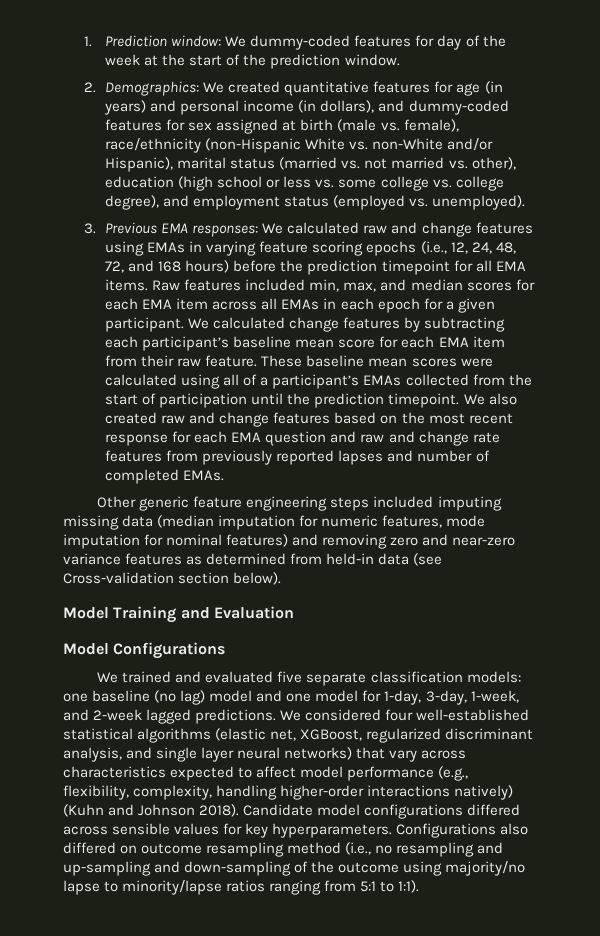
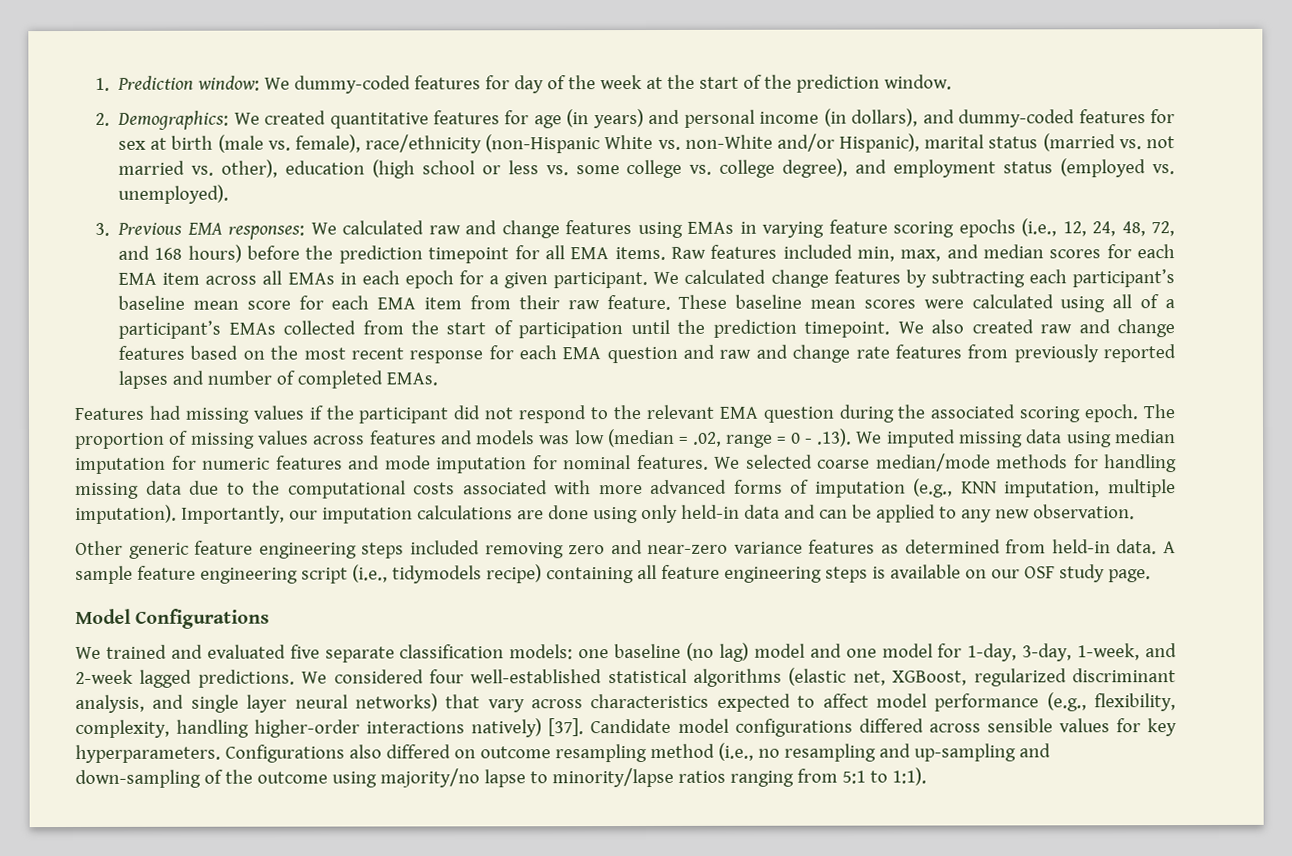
- 2. Demographics: We created quantitative features for age (in years) and personal income (in dollars), and dummy-coded features for sex assigned at birth (male vs. female), race/ethnicity (non-Hispanic White vs. non-White and/or Hispanic), marital status (married vs. not married vs. other), education (high school or less vs. some college vs. college degree), and employment status (employed vs. unemployed).
+ 2. Demographics: We created quantitative features for age (in years) and personal income (in dollars), and dummy-coded features for sex at birth (male vs. female), race/ethnicity (non-Hispanic White vs. non-White and/or Hispanic), marital status (married vs. not married vs. other), education (high school or less vs. some college vs. college degree), and employment status (employed vs. unemployed).
+ Features had missing values if the participant did not respond to the relevant EMA question during the associated scoring epoch. The proportion of missing values across features and models was low (median = .02, range = 0 - .13). We imputed missing data using median imputation for numeric features and mode imputation for nominal features. We selected coarse median/mode methods for handling missing data due to the computational costs associated with more advanced forms of imputation (e.g., KNN imputation, multiple imputation). Importantly, our imputation calculations are done using only held-in data and can be applied to any new observation.
- Other generic feature engineering steps included imputing missing data (median imputation for numeric features, mode imputation for nominal features) and removing zero and near-zero variance features as determined from held-in data (see Cross-validation section below).
- Model Training and Evaluation
+ Other generic feature engineering steps included removing zero and near-zero variance features as determined from held-in data. A sample feature engineering script (i.e., tidymodels recipe) containing all feature engineering steps is available on our OSF study page.
- We considered four well-established statistical algorithms (elastic net, XGBoost, regularized discriminant analysis, and single layer neural networks) that vary across characteristics expected to affect model performance (e.g., flexibility, complexity, handling higher-order interactions natively) (Kuhn and Johnson 2018).
+ We considered four well-established statistical algorithms (elastic net, XGBoost, regularized discriminant analysis, and single layer neural networks) that vary across characteristics expected to affect model performance (e.g., flexibility, complexity, handling higher-order interactions natively) [37].

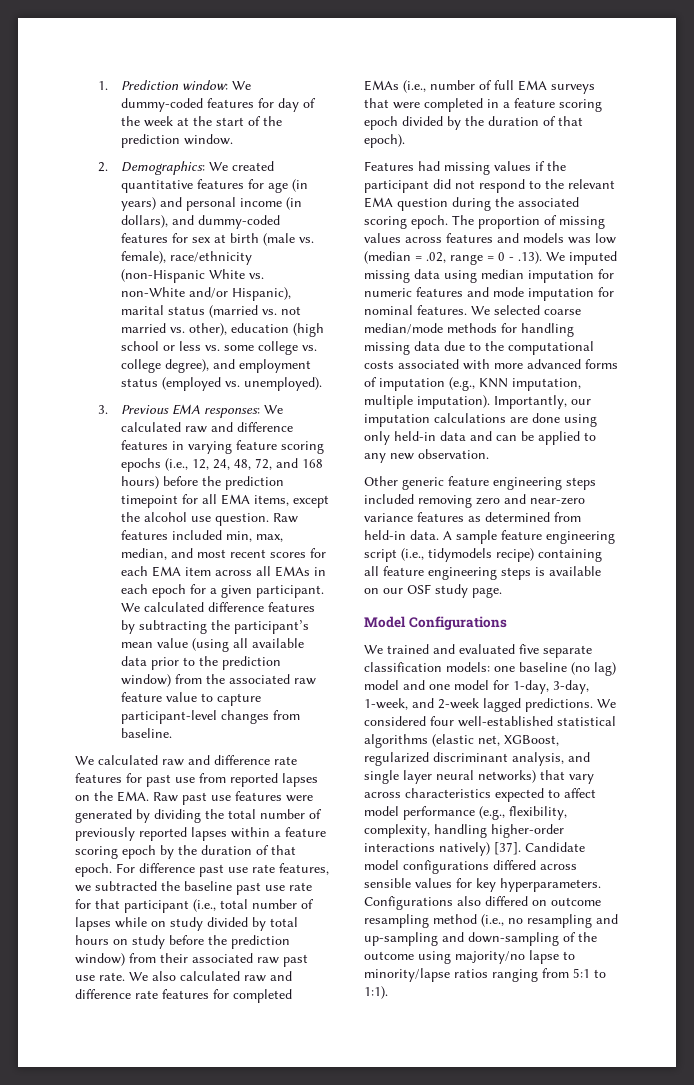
- 3. Previous EMA responses: We calculated raw and change features using EMAs in varying feature scoring epochs (i.e., 12, 24, 48, 72, and 168 hours) before the prediction timepoint for all EMA items.
+ 3. Previous EMA responses: We calculated raw and difference features in varying feature scoring epochs (i.e., 12, 24, 48, 72, and 168 hours) before the prediction timepoint for all EMA items, except the alcohol use question.
- Raw features included min, max, and median scores for each EMA item across all EMAs in each epoch for a given participant.
+ Raw features included min, max, median, and most recent scores for each EMA item across all EMAs in each epoch for a given participant.
- We calculated change features by subtracting each participant’s baseline mean score for each EMA item from their raw feature. These baseline mean scores were calculated using all of a participant’s EMAs collected from the start of participation until the prediction timepoint. We also created raw and change features based on the most recent response for each EMA question and raw and change rate features from previously reported lapses and number of completed EMAs.
+ We calculated difference features by subtracting the participant’s mean value (using all available data prior to the prediction window) from the associated raw feature value to capture participant-level changes from baseline.
+ We calculated raw and difference rate features for past use from reported lapses on the EMA. Raw past use features were generated by dividing the total number of previously reported lapses within a feature scoring epoch by the duration of that epoch. For difference past use rate features, we subtracted the baseline past use rate for that participant (i.e., total number of lapses while on study divided by total hours on study before the prediction window) from their associated raw past use rate. We also calculated raw and difference rate features for completed EMAs (i.e., number of full EMA surveys that were completed in a feature scoring epoch divided by the duration of that epoch).

